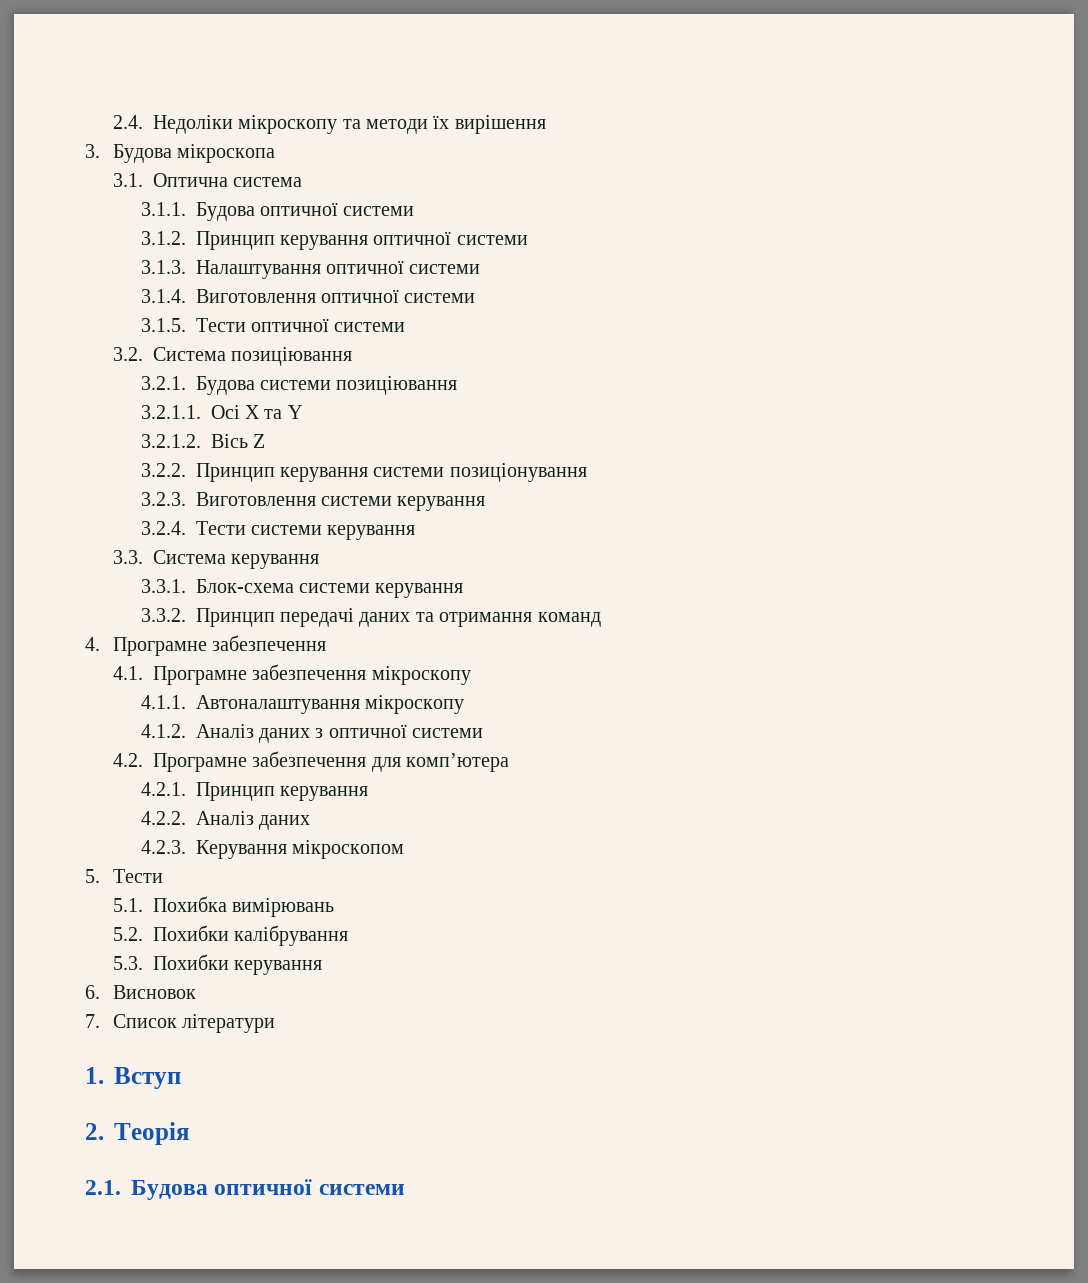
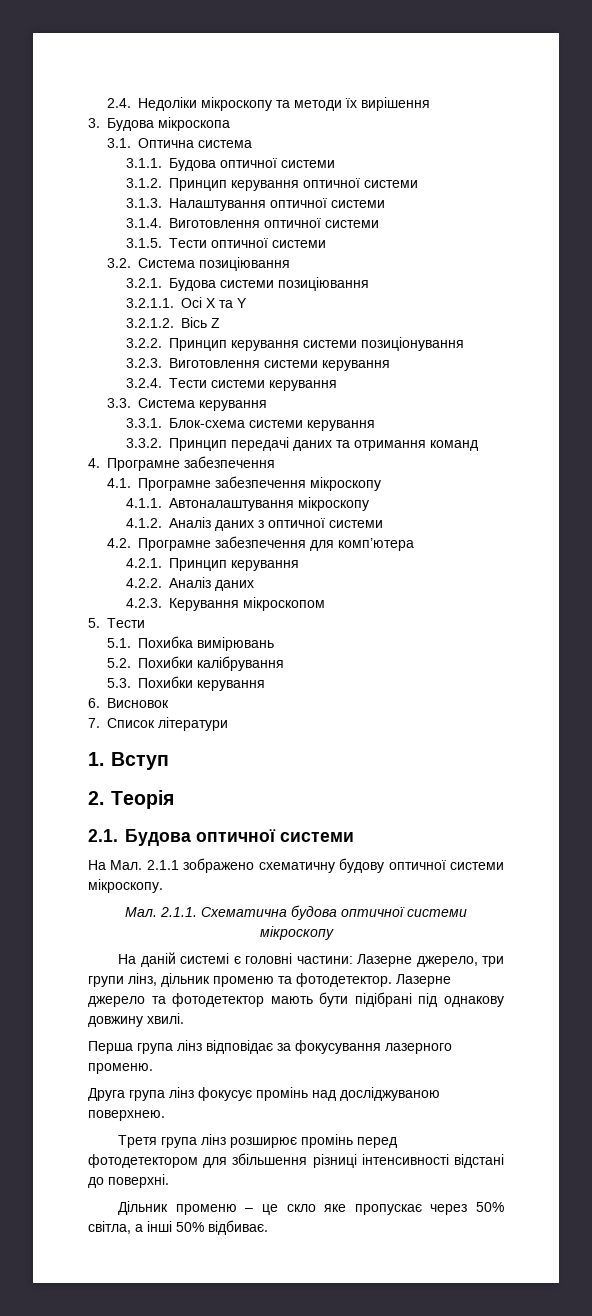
+ На Мал. 2.1.1 зображено схематичну будову оптичної системи мікроскопу.
+ Мал. 2.1.1. Схематична будова оптичної системи мікроскопу
+ На даній системі є головні частини: Лазерне джерело, три групи лінз, дільник променю та фотодетектор. Лазерне джерело та фотодетектор мають бути підібрані під однакову довжину хвилі.
+ Перша група лінз відповідає за фокусування лазерного променю.
+ Друга група лінз фокусує промінь над досліджуваною поверхнею.
+ Третя група лінз розширює промінь перед фотодетектором для збільшення різниці інтенсивності відстані до поверхні.
+ Дільник променю – це скло яке пропускає через 50% світла, а інші 50% відбиває.

